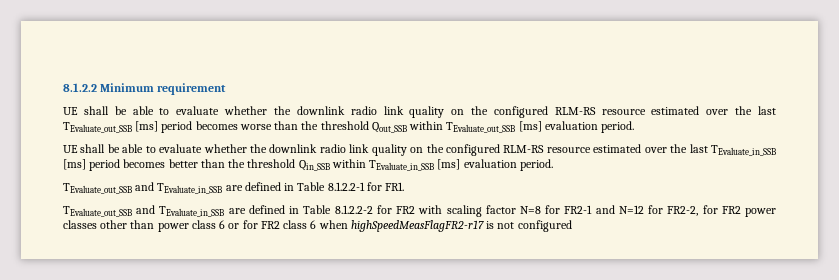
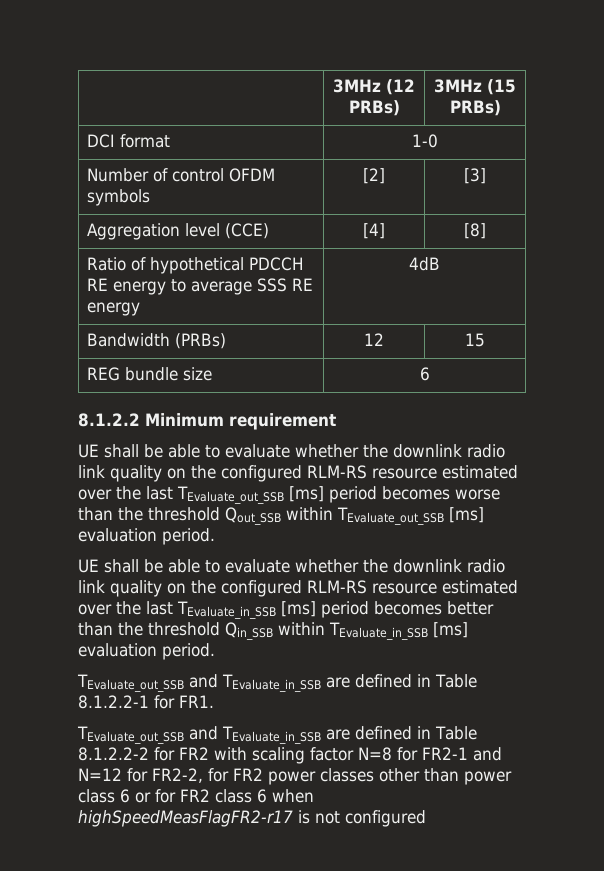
+ | 3MHz (12 PRBs) | 3MHz (15 PRBs)
+ DCI format | 1-0
+ Number of control OFDM symbols | [2] | [3]
+ Aggregation level (CCE) | [4] | [8]
+ Ratio of hypothetical PDCCH RE energy to average SSS RE energy | 4dB
+ Bandwidth (PRBs) | 12 | 15
+ REG bundle size | 6

